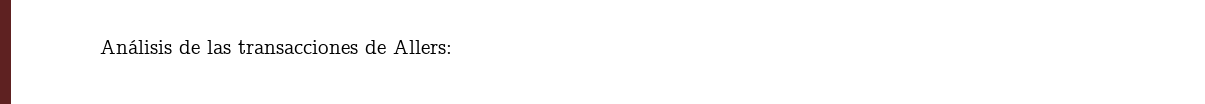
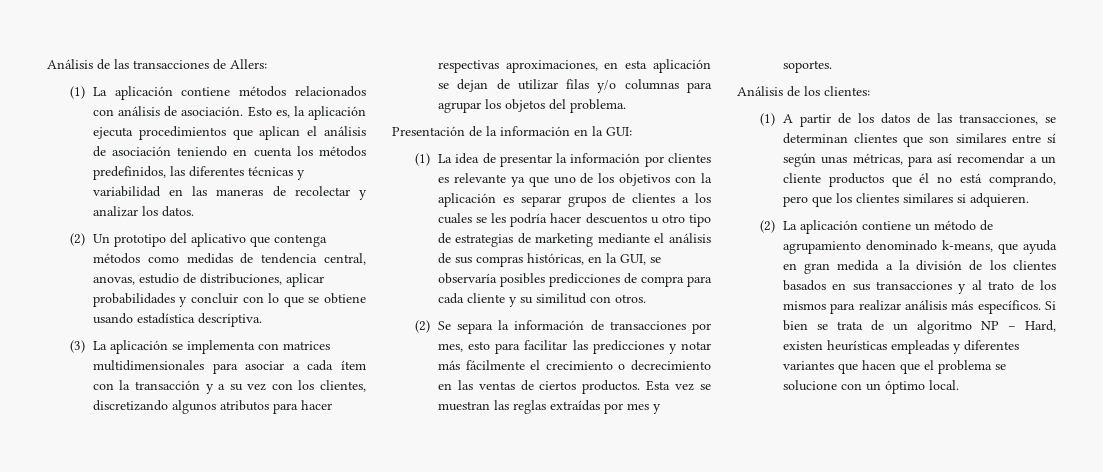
+ (1) La aplicación contiene métodos relacionados con análisis de asociación. Esto es, la aplicación ejecuta procedimientos que aplican el análisis de asociación teniendo en cuenta los métodos predefinidos, las diferentes técnicas y variabilidad en las maneras de recolectar y analizar los datos.
+ (2) Un prototipo del aplicativo que contenga métodos como medidas de tendencia central, anovas, estudio de distribuciones, aplicar probabilidades y concluir con lo que se obtiene usando estadística descriptiva.
+ (3) La aplicación se implementa con matrices multidimensionales para asociar a cada ítem con la transacción y a su vez con los clientes, discretizando algunos atributos para hacer respectivas aproximaciones, en esta aplicación se dejan de utilizar filas y/o columnas para agrupar los objetos del problema.
+ Presentación de la información en la GUI:
+ (1) La idea de presentar la información por clientes es relevante ya que uno de los objetivos con la aplicación es separar grupos de clientes a los cuales se les podría hacer descuentos u otro tipo de estrategias de marketing mediante el análisis de sus compras históricas, en la GUI, se observaría posibles predicciones de compra para cada cliente y su similitud con otros.
+ (2) Se separa la información de transacciones por mes, esto para facilitar las predicciones y notar más fácilmente el crecimiento o decrecimiento en las ventas de ciertos productos. Esta vez se muestran las reglas extraídas por mes y soportes.
+ Análisis de los clientes:
+ (1) A partir de los datos de las transacciones, se determinan clientes que son similares entre sí según unas métricas, para así recomendar a un cliente productos que él no está comprando, pero que los clientes similares si adquieren.
+ (2) La aplicación contiene un método de agrupamiento denominado k-means, que ayuda en gran medida a la división de los clientes basados en sus transacciones y al trato de los mismos para realizar análisis más específicos. Si bien se trata de un algoritmo NP – Hard, existen heurísticas empleadas y diferentes variantes que hacen que el problema se solucione con un óptimo local.

